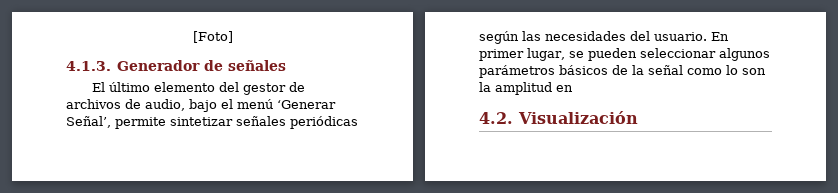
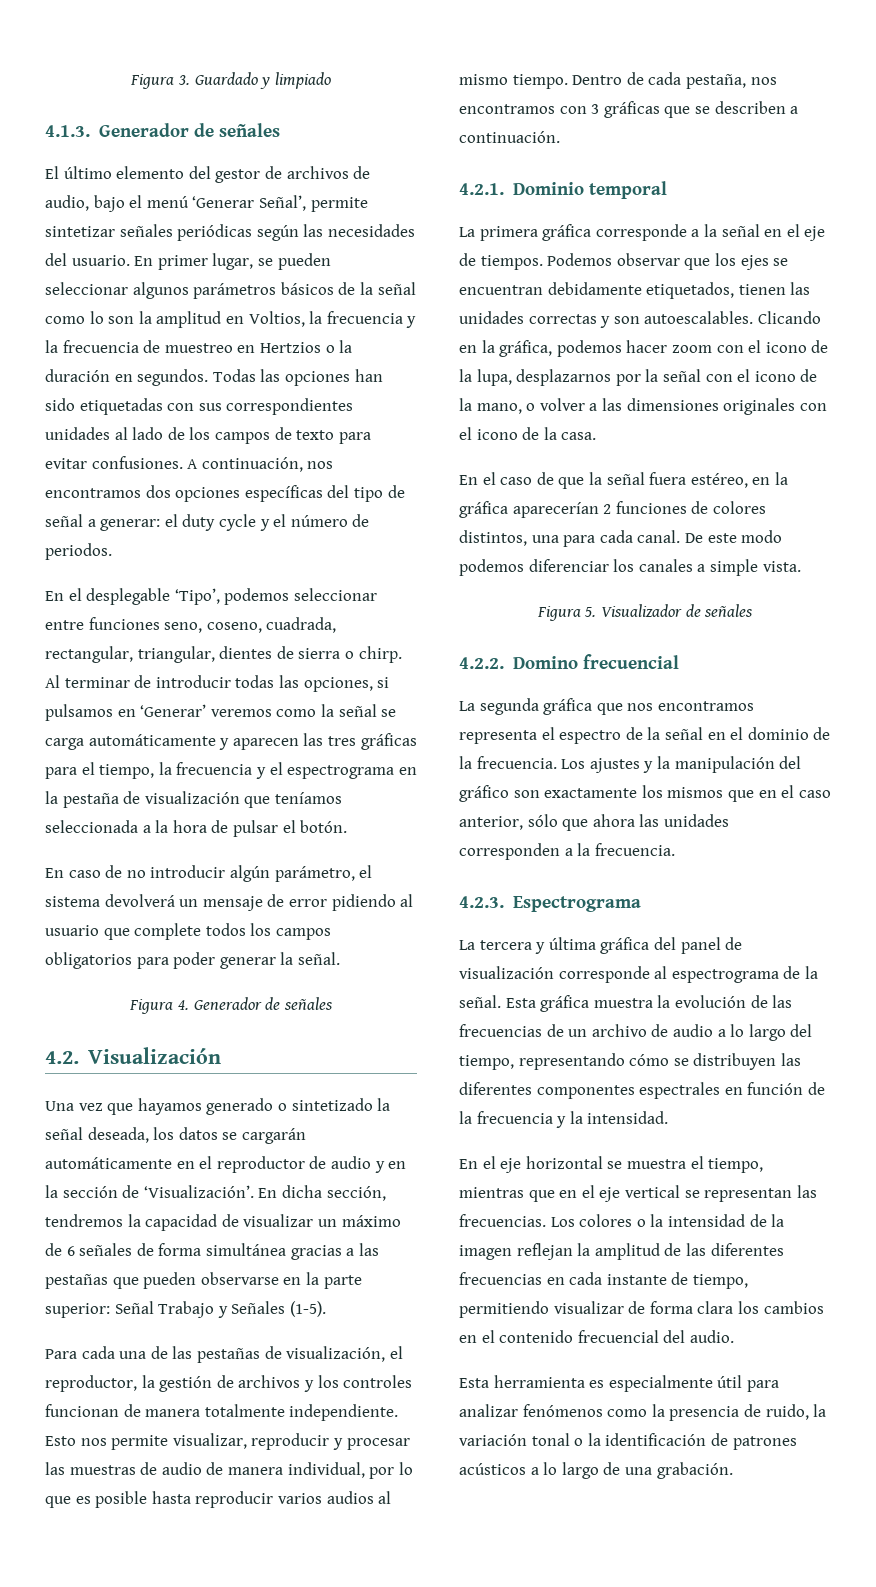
- [Foto]
+ Figura 3. Guardado y limpiado
- En primer lugar, se pueden seleccionar algunos parámetros básicos de la señal como lo son la amplitud en
+ En primer lugar, se pueden seleccionar algunos parámetros básicos de la señal como lo son la amplitud en Voltios, la frecuencia y la frecuencia de muestreo en Hertzios o la duración en segundos. Todas las opciones han sido etiquetadas con sus correspondientes unidades al lado de los campos de texto para evitar confusiones. A continuación, nos encontramos dos opciones específicas del tipo de señal a generar: el duty cycle y el número de periodos.
+ En el desplegable ‘Tipo’, podemos seleccionar entre funciones seno, coseno, cuadrada, rectangular, triangular, dientes de sierra o chirp. Al terminar de introducir todas las opciones, si pulsamos en ‘Generar’ veremos como la señal se carga automáticamente y aparecen las tres gráficas para el tiempo, la frecuencia y el espectrograma en la pestaña de visualización que teníamos seleccionada a la hora de pulsar el botón.
+ En caso de no introducir algún parámetro, el sistema devolverá un mensaje de error pidiendo al usuario que complete todos los campos obligatorios para poder generar la señal.
+ Figura 4. Generador de señales
  4.2. Visualización
+ Una vez que hayamos generado o sintetizado la señal deseada, los datos se cargarán automáticamente en el reproductor de audio y en la sección de ‘Visualización’. En dicha sección, tendremos la capacidad de visualizar un máximo de 6 señales de forma simultánea gracias a las pestañas que pueden observarse en la parte superior: Señal Trabajo y Señales (1-5).
+ Para cada una de las pestañas de visualización, el reproductor, la gestión de archivos y los controles funcionan de manera totalmente independiente. Esto nos permite visualizar, reproducir y procesar las muestras de audio de manera individual, por lo que es posible hasta reproducir varios audios al mismo tiempo. Dentro de cada pestaña, nos encontramos con 3 gráficas que se describen a continuación.
+ 4.2.1. Dominio temporal
+ La primera gráfica corresponde a la señal en el eje de tiempos. Podemos observar que los ejes se encuentran debidamente etiquetados, tienen las unidades correctas y son autoescalables. Clicando en la gráfica, podemos hacer zoom con el icono de la lupa, desplazarnos por la señal con el icono de la mano, o volver a las dimensiones originales con el icono de la casa.
+ En el caso de que la señal fuera estéreo, en la gráfica aparecerían 2 funciones de colores distintos, una para cada canal. De este modo podemos diferenciar los canales a simple vista.
+ Figura 5. Visualizador de señales
+ 4.2.2. Domino frecuencial
+ La segunda gráfica que nos encontramos representa el espectro de la señal en el dominio de la frecuencia. Los ajustes y la manipulación del gráfico son exactamente los mismos que en el caso anterior, sólo que ahora las unidades corresponden a la frecuencia.
+ 4.2.3. Espectrograma
+ La tercera y última gráfica del panel de visualización corresponde al espectrograma de la señal. Esta gráfica muestra la evolución de las frecuencias de un archivo de audio a lo largo del tiempo, representando cómo se distribuyen las diferentes componentes espectrales en función de la frecuencia y la intensidad.
+ En el eje horizontal se muestra el tiempo, mientras que en el eje vertical se representan las frecuencias. Los colores o la intensidad de la imagen reflejan la amplitud de las diferentes frecuencias en cada instante de tiempo, permitiendo visualizar de forma clara los cambios en el contenido frecuencial del audio.
+ Esta herramienta es especialmente útil para analizar fenómenos como la presencia de ruido, la variación tonal o la identificación de patrones acústicos a lo largo de una grabación.

